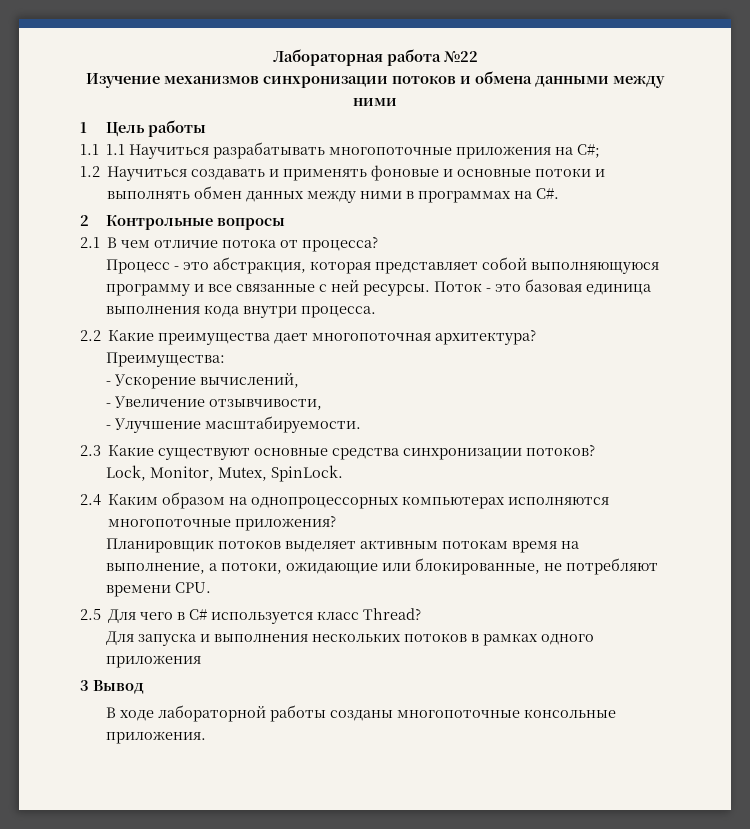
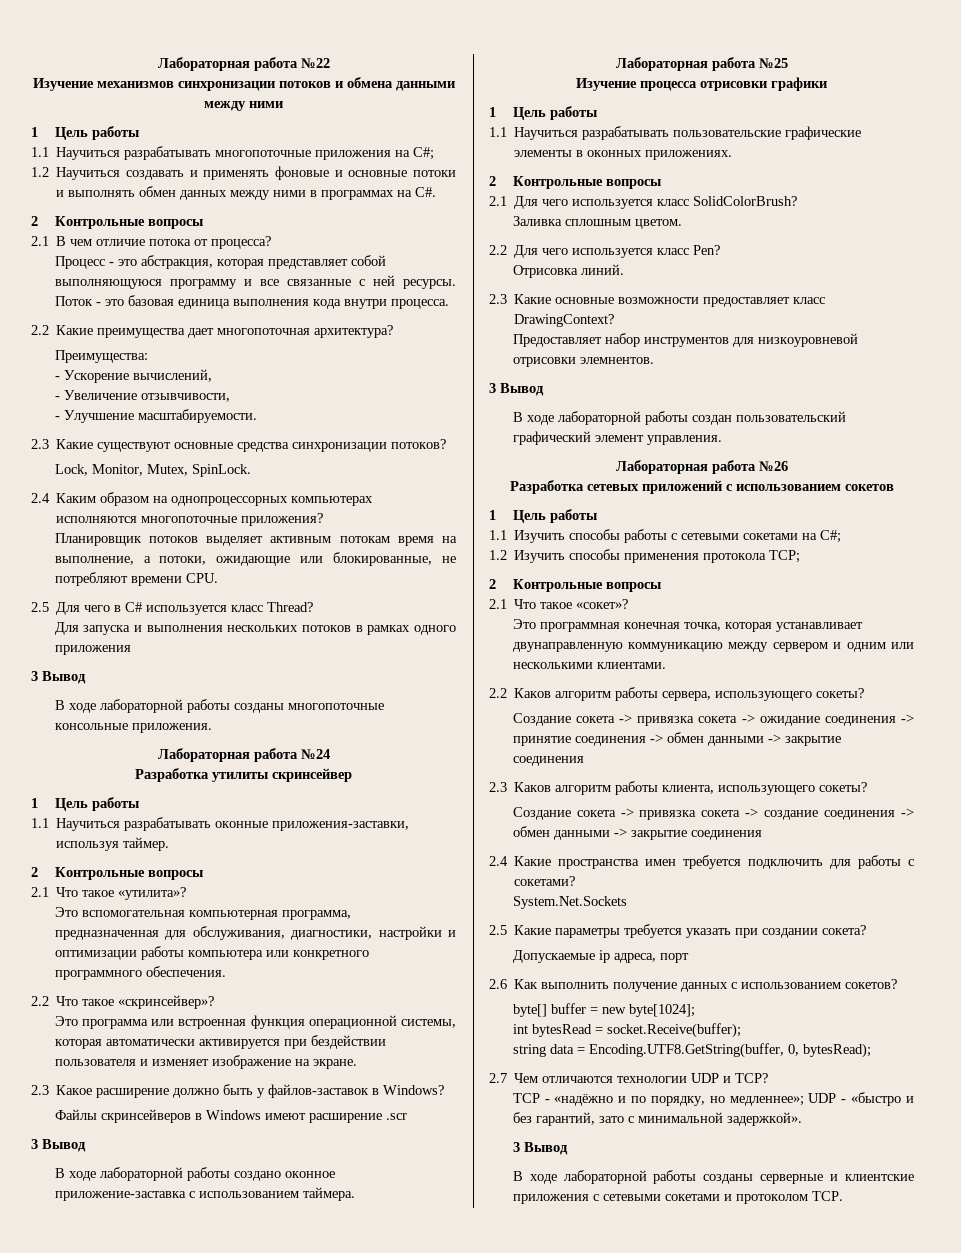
- 1.1 1.1 Научиться разрабатывать многопоточные приложения на C#;
+ 1.1 Научиться разрабатывать многопоточные приложения на C#;
+ Лабораторная работа №24
+ Разработка утилиты скринсейвер
+ 1 Цель работы
+ 1.1 Научиться разрабатывать оконные приложения-заставки, используя таймер.
+ 2 Контрольные вопросы
+ 2.1 Что такое «утилита»?
+ Это вспомогательная компьютерная программа, предназначенная для обслуживания, диагностики, настройки и оптимизации работы компьютера или конкретного программного обеспечения.
+ 2.2 Что такое «скринсейвер»?
+ Это программа или встроенная функция операционной системы, которая автоматически активируется при бездействии пользователя и изменяет изображение на экране.
+ 2.3 Какое расширение должно быть у файлов-заставок в Windows?
+ Файлы скринсейверов в Windows имеют расширение .scr
+ 3 Вывод
+ В ходе лабораторной работы создано оконное приложение-заставка с использованием таймера.
+ Лабораторная работа №25
+ Изучение процесса отрисовки графики
+ 1 Цель работы
+ 1.1 Научиться разрабатывать пользовательские графические элементы в оконных приложениях.
+ 2 Контрольные вопросы
+ 2.1 Для чего используется класс SolidColorBrush?
+ Заливка сплошным цветом.
+ 2.2 Для чего используется класс Pen?
+ Отрисовка линий.
+ 2.3 Какие основные возможности предоставляет класс DrawingContext?
+ Предоставляет набор инструментов для низкоуровневой отрисовки элемнентов.
+ 3 Вывод
+ В ходе лабораторной работы создан пользовательский графический элемент управления.
+ Лабораторная работа №26
+ Разработка сетевых приложений с использованием сокетов
+ 1 Цель работы
+ 1.1 Изучить способы работы с сетевыми сокетами на C#;
+ 1.2 Изучить способы применения протокола TCP;
+ 2 Контрольные вопросы
+ 2.1 Что такое «сокет»?
+ Это программная конечная точка, которая устанавливает двунаправленную коммуникацию между сервером и одним или несколькими клиентами.
+ 2.2 Каков алгоритм работы сервера, использующего сокеты?
+ Создание сокета -> привязка сокета -> ожидание соединения -> принятие соединения -> обмен данными -> закрытие соединения
+ 2.3 Каков алгоритм работы клиента, использующего сокеты?
+ Создание сокета -> привязка сокета -> создание соединения -> обмен данными -> закрытие соединения
+ 2.4 Какие пространства имен требуется подключить для работы с сокетами?
+ System.Net.Sockets
+ 2.5 Какие параметры требуется указать при создании сокета?
+ Допускаемые ip адреса, порт
+ 2.6 Как выполнить получение данных с использованием сокетов?
+ byte[] buffer = new byte[1024];
+ int bytesRead = socket.Receive(buffer);
+ string data = Encoding.UTF8.GetString(buffer, 0, bytesRead);
+ 2.7 Чем отличаются технологии UDP и TCP?
+ TCP - «надёжно и по порядку, но медленнее»; UDP - «быстро и без гарантий, зато с минимальной задержкой».
+ 3 Вывод
+ В ходе лабораторной работы созданы серверные и клиентские приложения с сетевыми сокетами и протоколом TCP.

